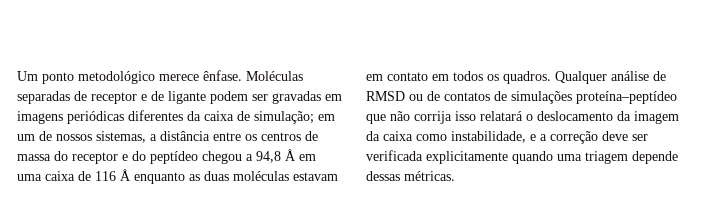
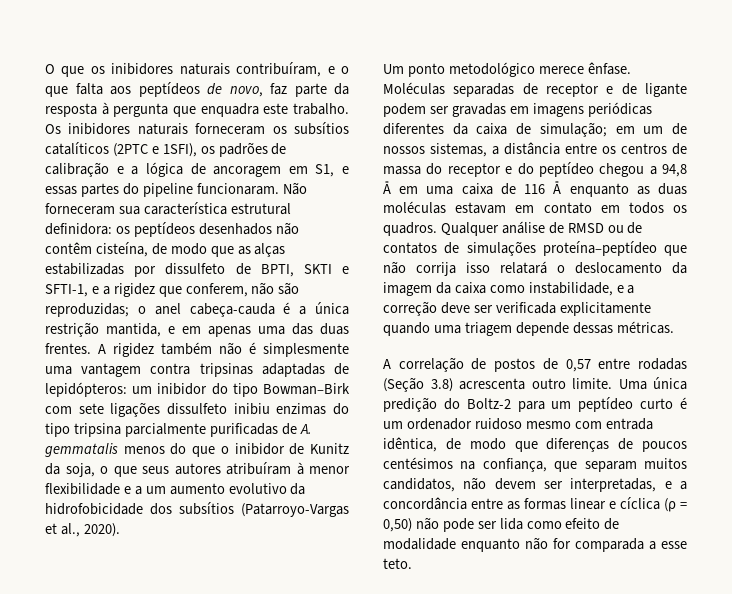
+ O que os inibidores naturais contribuíram, e o que falta aos peptídeos de novo, faz parte da resposta à pergunta que enquadra este trabalho. Os inibidores naturais forneceram os subsítios catalíticos (2PTC e 1SFI), os padrões de calibração e a lógica de ancoragem em S1, e essas partes do pipeline funcionaram. Não forneceram sua característica estrutural definidora: os peptídeos desenhados não contêm cisteína, de modo que as alças estabilizadas por dissulfeto de BPTI, SKTI e SFTI-1, e a rigidez que conferem, não são reproduzidas; o anel cabeça-cauda é a única restrição mantida, e em apenas uma das duas frentes. A rigidez também não é simplesmente uma vantagem contra tripsinas adaptadas de lepidópteros: um inibidor do tipo Bowman–Birk com sete ligações dissulfeto inibiu enzimas do tipo tripsina parcialmente purificadas de A. gemmatalis menos do que o inibidor de Kunitz da soja, o que seus autores atribuíram à menor flexibilidade e a um aumento evolutivo da hidrofobicidade dos subsítios (Patarroyo-Vargas et al., 2020).
+ A correlação de postos de 0,57 entre rodadas (Seção 3.8) acrescenta outro limite. Uma única predição do Boltz-2 para um peptídeo curto é um ordenador ruidoso mesmo com entrada idêntica, de modo que diferenças de poucos centésimos na confiança, que separam muitos candidatos, não devem ser interpretadas, e a concordância entre as formas linear e cíclica (ρ = 0,50) não pode ser lida como efeito de modalidade enquanto não for comparada a esse teto.

